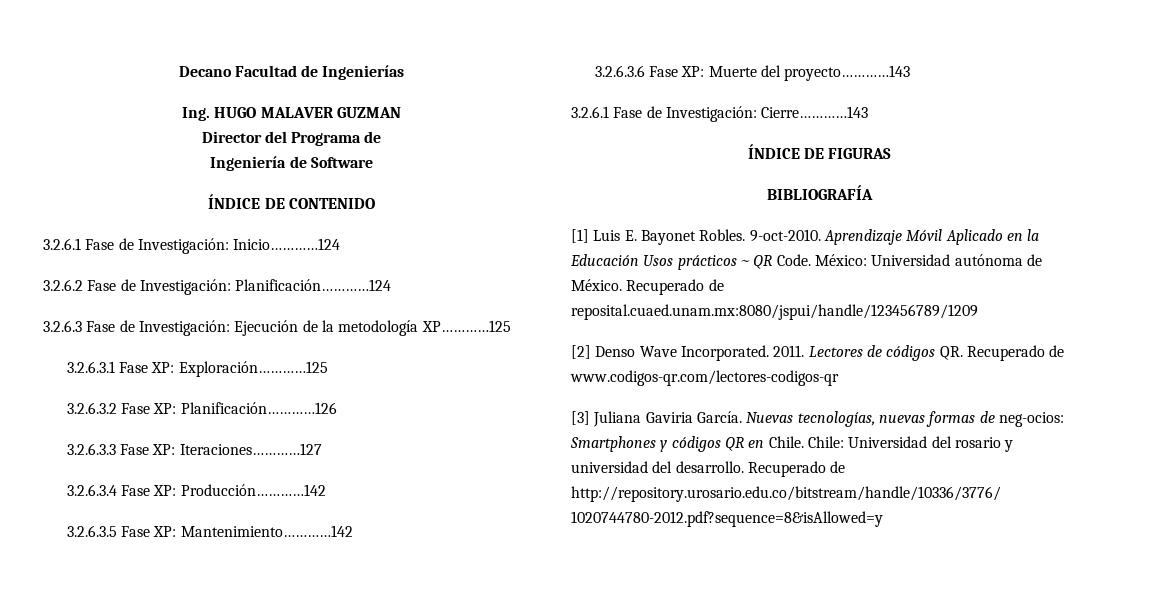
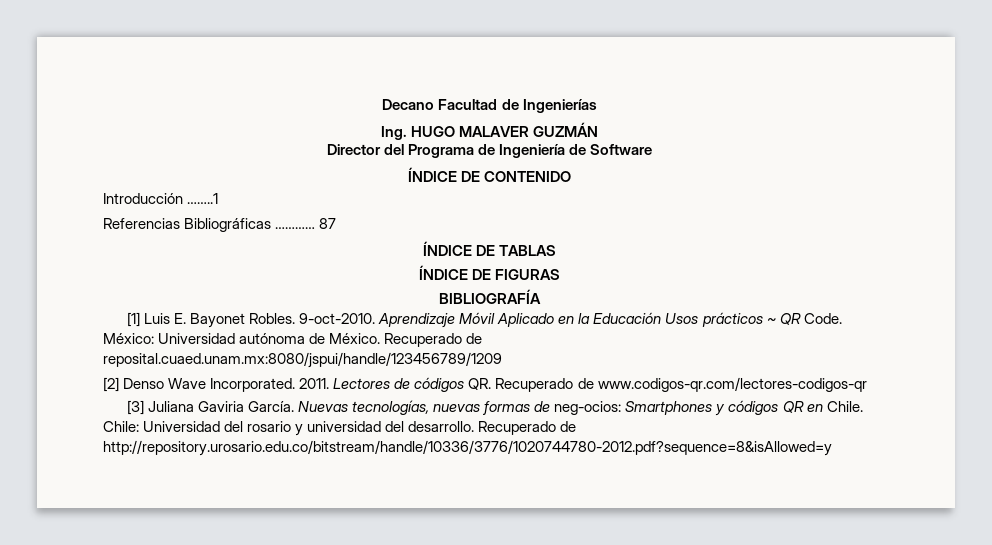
- Ing. HUGO MALAVER GUZMAN
+ Ing. HUGO MALAVER GUZMÁN
- Director del Programa de
- Ingeniería de Software
+ Director del Programa de Ingeniería de Software
- 3.2.6.1 Fase de Investigación: Inicio…………124
- 3.2.6.2 Fase de Investigación: Planificación…………124
- 3.2.6.3 Fase de Investigación: Ejecución de la metodología XP…………125
- 3.2.6.3.1 Fase XP: Exploración…………125
- 3.2.6.3.2 Fase XP: Planificación…………126
- 3.2.6.3.3 Fase XP: Iteraciones…………127
- 3.2.6.3.4 Fase XP: Producción…………142
- 3.2.6.3.5 Fase XP: Mantenimiento…………142
- 3.2.6.3.6 Fase XP: Muerte del proyecto…………143
- 3.2.6.1 Fase de Investigación: Cierre…………143
+ Introducción ……..1
+ Referencias Bibliográficas ………… 87
+ ÍNDICE DE TABLAS

